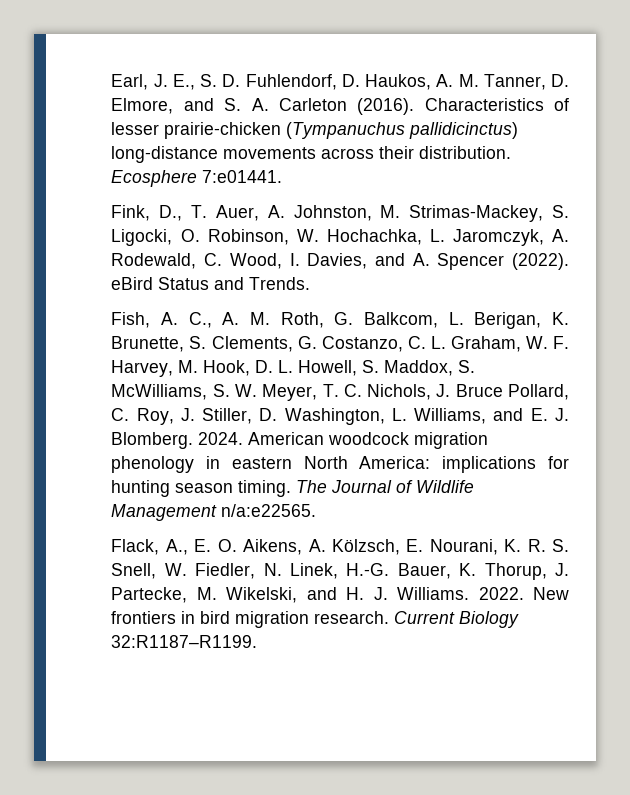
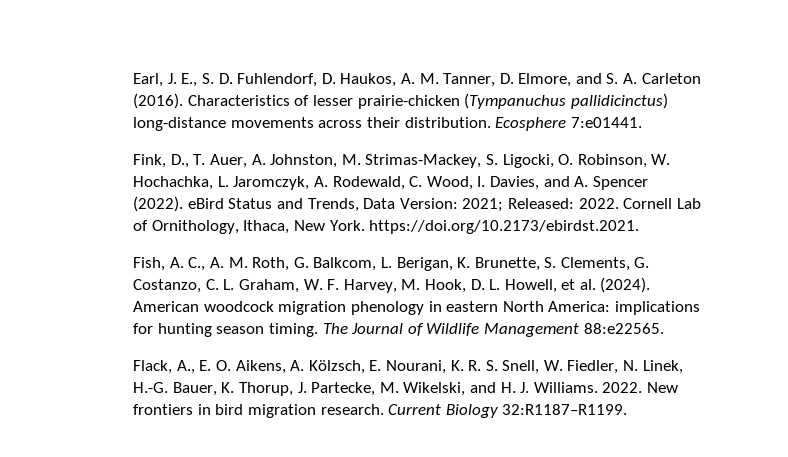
- Fink, D., T. Auer, A. Johnston, M. Strimas-Mackey, S. Ligocki, O. Robinson, W. Hochachka, L. Jaromczyk, A. Rodewald, C. Wood, I. Davies, and A. Spencer (2022). eBird Status and Trends.
+ Fink, D., T. Auer, A. Johnston, M. Strimas-Mackey, S. Ligocki, O. Robinson, W. Hochachka, L. Jaromczyk, A. Rodewald, C. Wood, I. Davies, and A. Spencer (2022). eBird Status and Trends, Data Version: 2021; Released: 2022. Cornell Lab of Ornithology, Ithaca, New York. https://doi.org/10.2173/ebirdst.2021.
- Fish, A. C., A. M. Roth, G. Balkcom, L. Berigan, K. Brunette, S. Clements, G. Costanzo, C. L. Graham, W. F. Harvey, M. Hook, D. L. Howell, S. Maddox, S. McWilliams, S. W. Meyer, T. C. Nichols, J. Bruce Pollard, C. Roy, J. Stiller, D. Washington, L. Williams, and E. J. Blomberg. 2024.
+ Fish, A. C., A. M. Roth, G. Balkcom, L. Berigan, K. Brunette, S. Clements, G. Costanzo, C. L. Graham, W. F. Harvey, M. Hook, D. L. Howell, et al. (2024).
- The Journal of Wildlife Management n/a:e22565.
+ The Journal of Wildlife Management 88:e22565.

